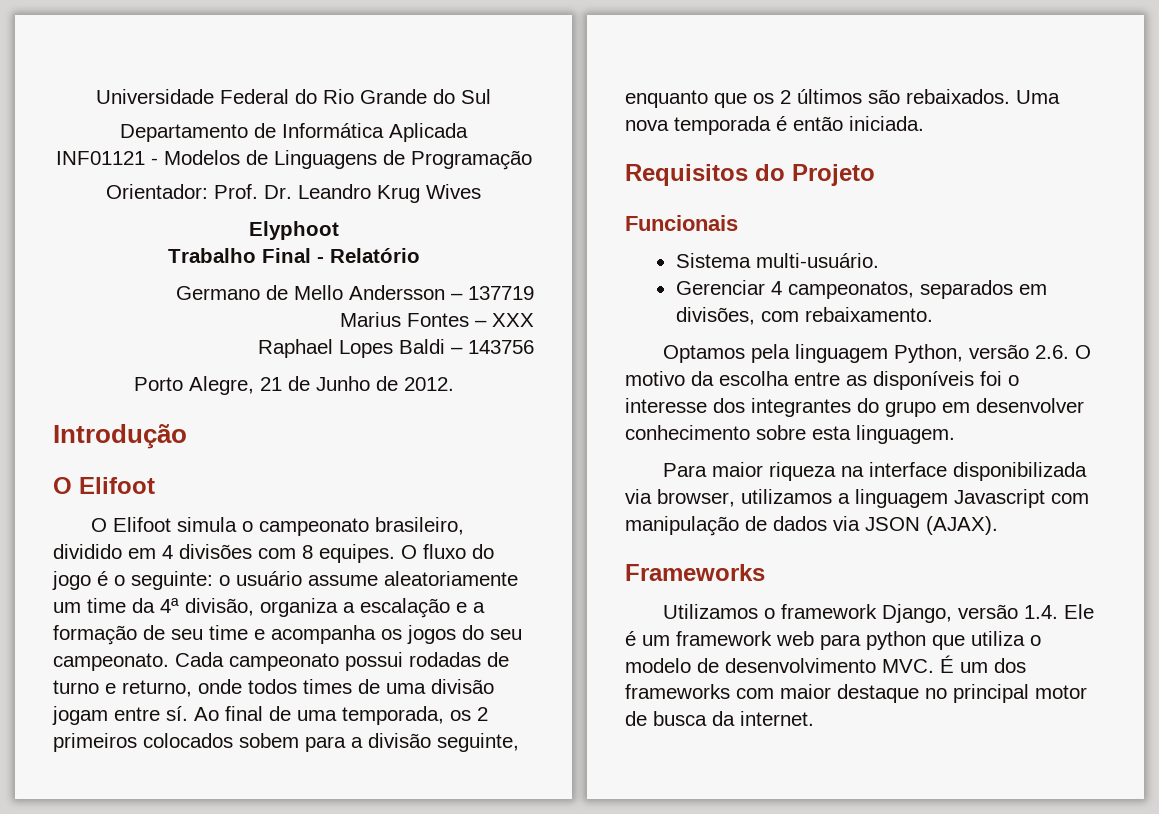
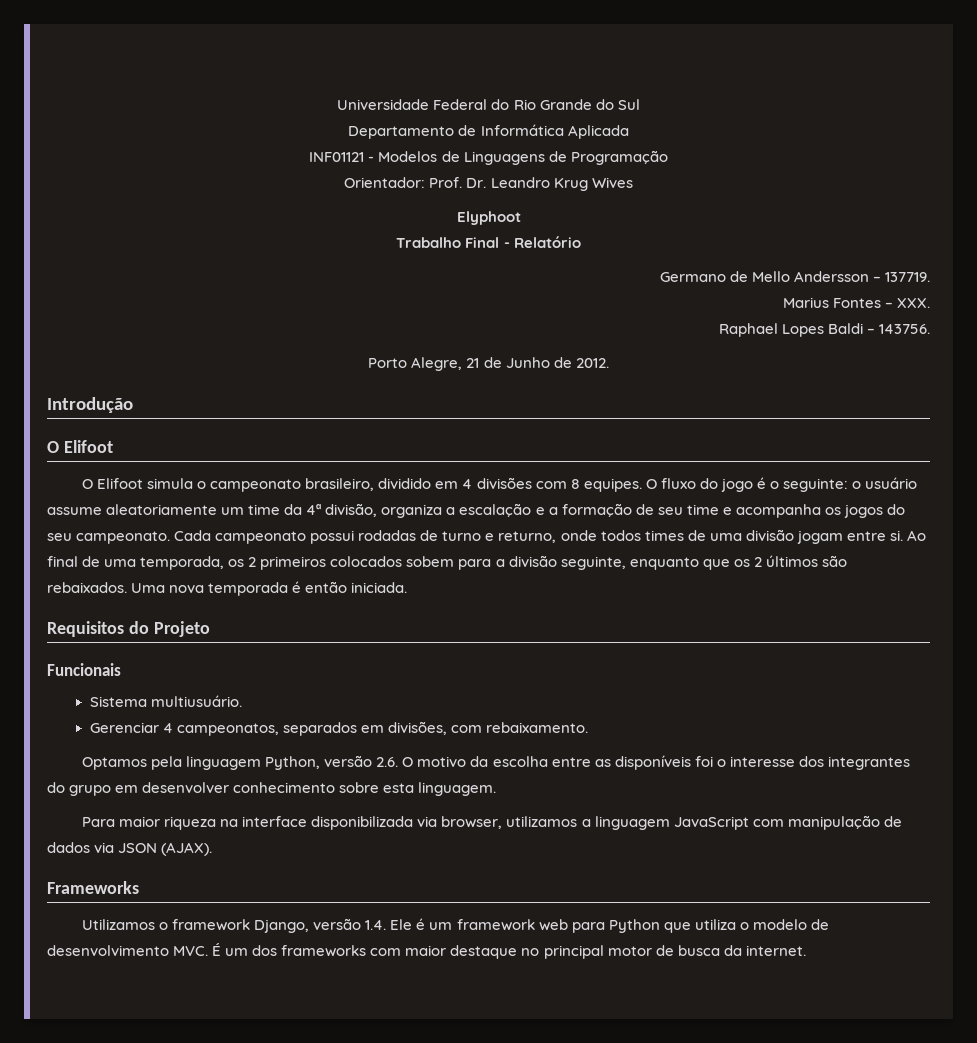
- Germano de Mello Andersson – 137719
+ Germano de Mello Andersson – 137719.
- Marius Fontes – XXX
+ Marius Fontes – XXX.
- Raphael Lopes Baldi – 143756
+ Raphael Lopes Baldi – 143756.
- Cada campeonato possui rodadas de turno e returno, onde todos times de uma divisão jogam entre sí.
+ Cada campeonato possui rodadas de turno e returno, onde todos times de uma divisão jogam entre si.
- Sistema multi-usuário.
+ Sistema multiusuário.
- Para maior riqueza na interface disponibilizada via browser, utilizamos a linguagem Javascript com manipulação de dados via JSON (AJAX).
+ Para maior riqueza na interface disponibilizada via browser, utilizamos a linguagem JavaScript com manipulação de dados via JSON (AJAX).
- Utilizamos o framework Django, versão 1.4. Ele é um framework web para python que utiliza o modelo de desenvolvimento MVC. É um dos frameworks com maior destaque no principal motor de busca da internet.
+ Utilizamos o framework Django, versão 1.4. Ele é um framework web para Python que utiliza o modelo de desenvolvimento MVC. É um dos frameworks com maior destaque no principal motor de busca da internet.

